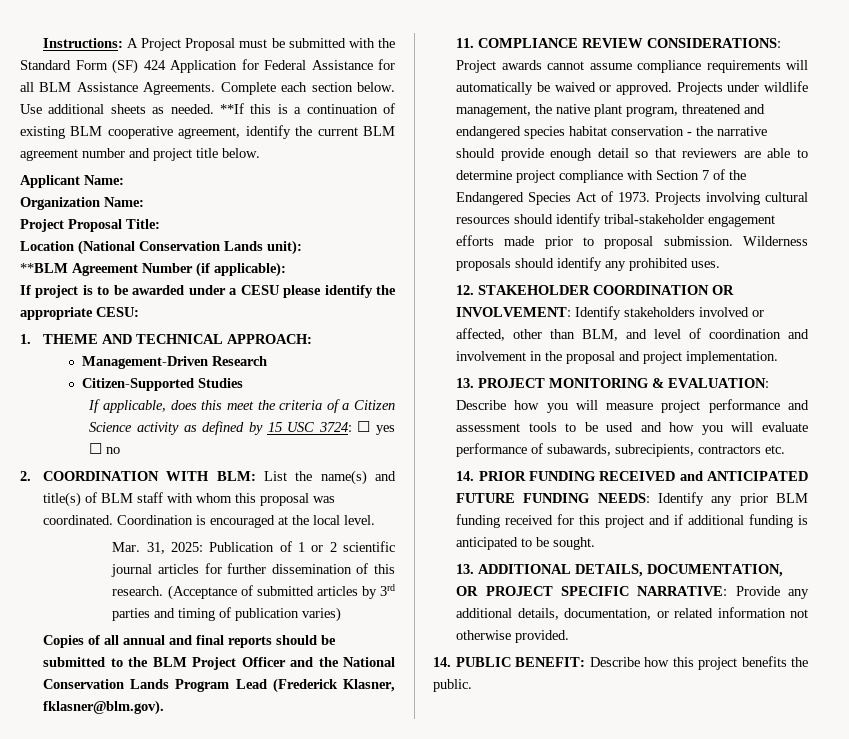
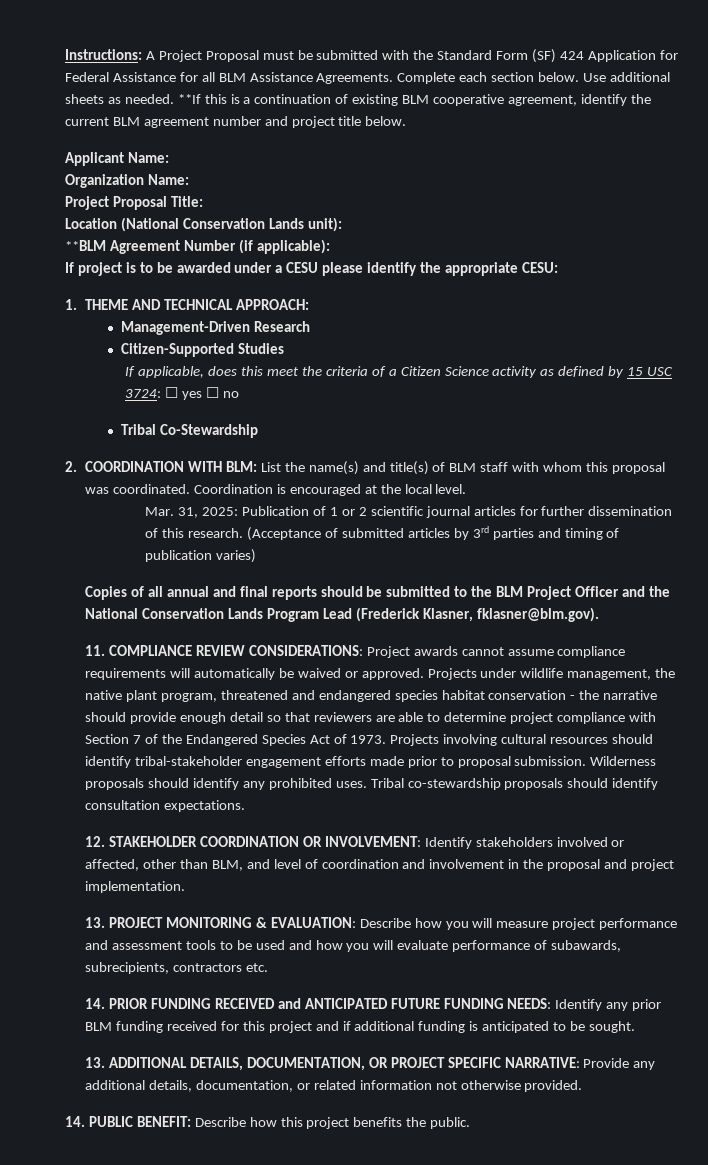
+ Tribal Co-Stewardship
+ Tribal co-stewardship proposals should identify consultation expectations.

